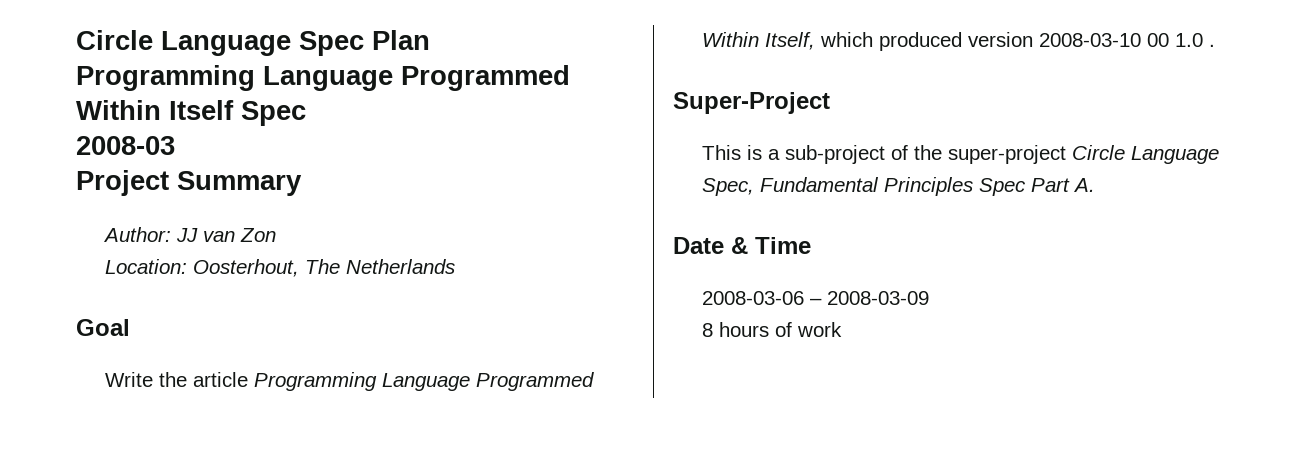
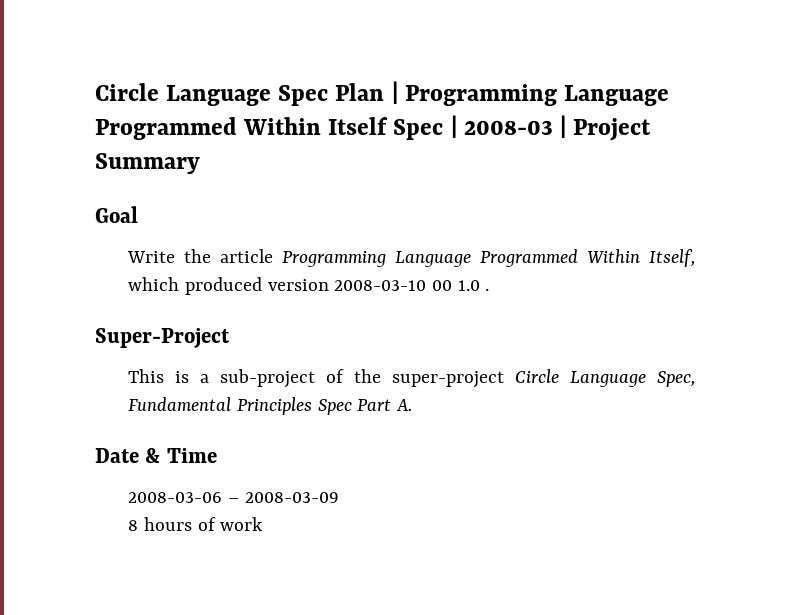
- Circle Language Spec Plan
- Programming Language Programmed Within Itself Spec
- 2008-03
- Project Summary
+ Circle Language Spec Plan | Programming Language Programmed Within Itself Spec | 2008-03 | Project Summary
- Author: JJ van Zon
- Location: Oosterhout, The Netherlands

